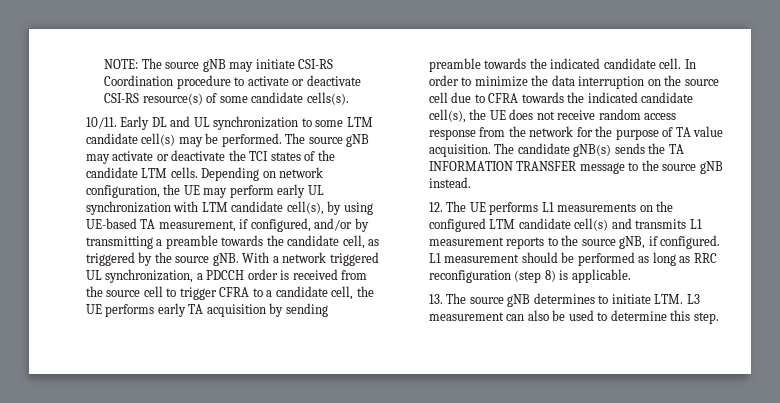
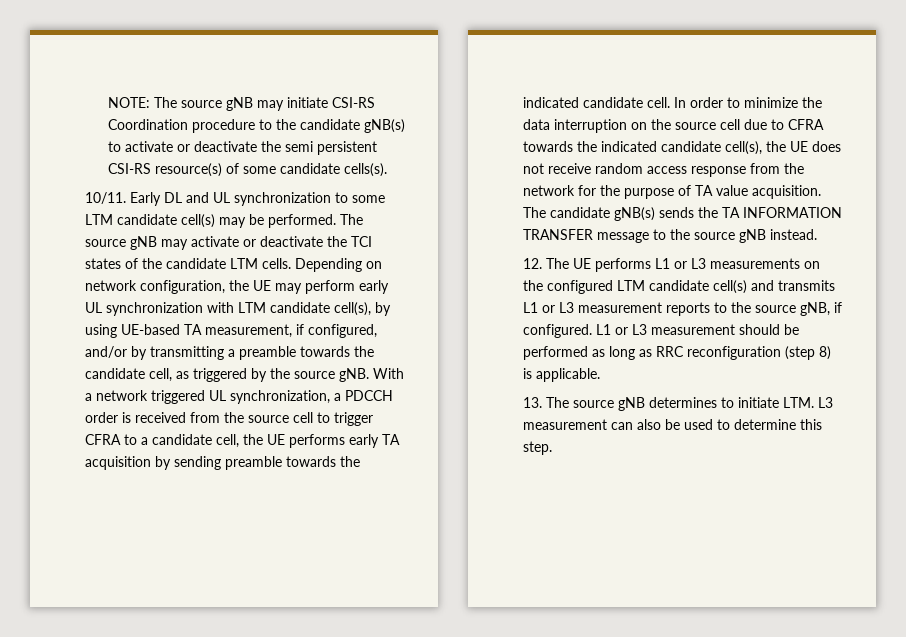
- NOTE: The source gNB may initiate CSI-RS Coordination procedure to activate or deactivate CSI-RS resource(s) of some candidate cells(s).
+ NOTE: The source gNB may initiate CSI-RS Coordination procedure to the candidate gNB(s) to activate or deactivate the semi persistent CSI-RS resource(s) of some candidate cells(s).
- 12. The UE performs L1 measurements on the configured LTM candidate cell(s) and transmits L1 measurement reports to the source gNB, if configured.
+ 12. The UE performs L1 or L3 measurements on the configured LTM candidate cell(s) and transmits L1 or L3 measurement reports to the source gNB, if configured.
- L1 measurement should be performed as long as RRC reconfiguration (step 8) is applicable.
+ L1 or L3 measurement should be performed as long as RRC reconfiguration (step 8) is applicable.

